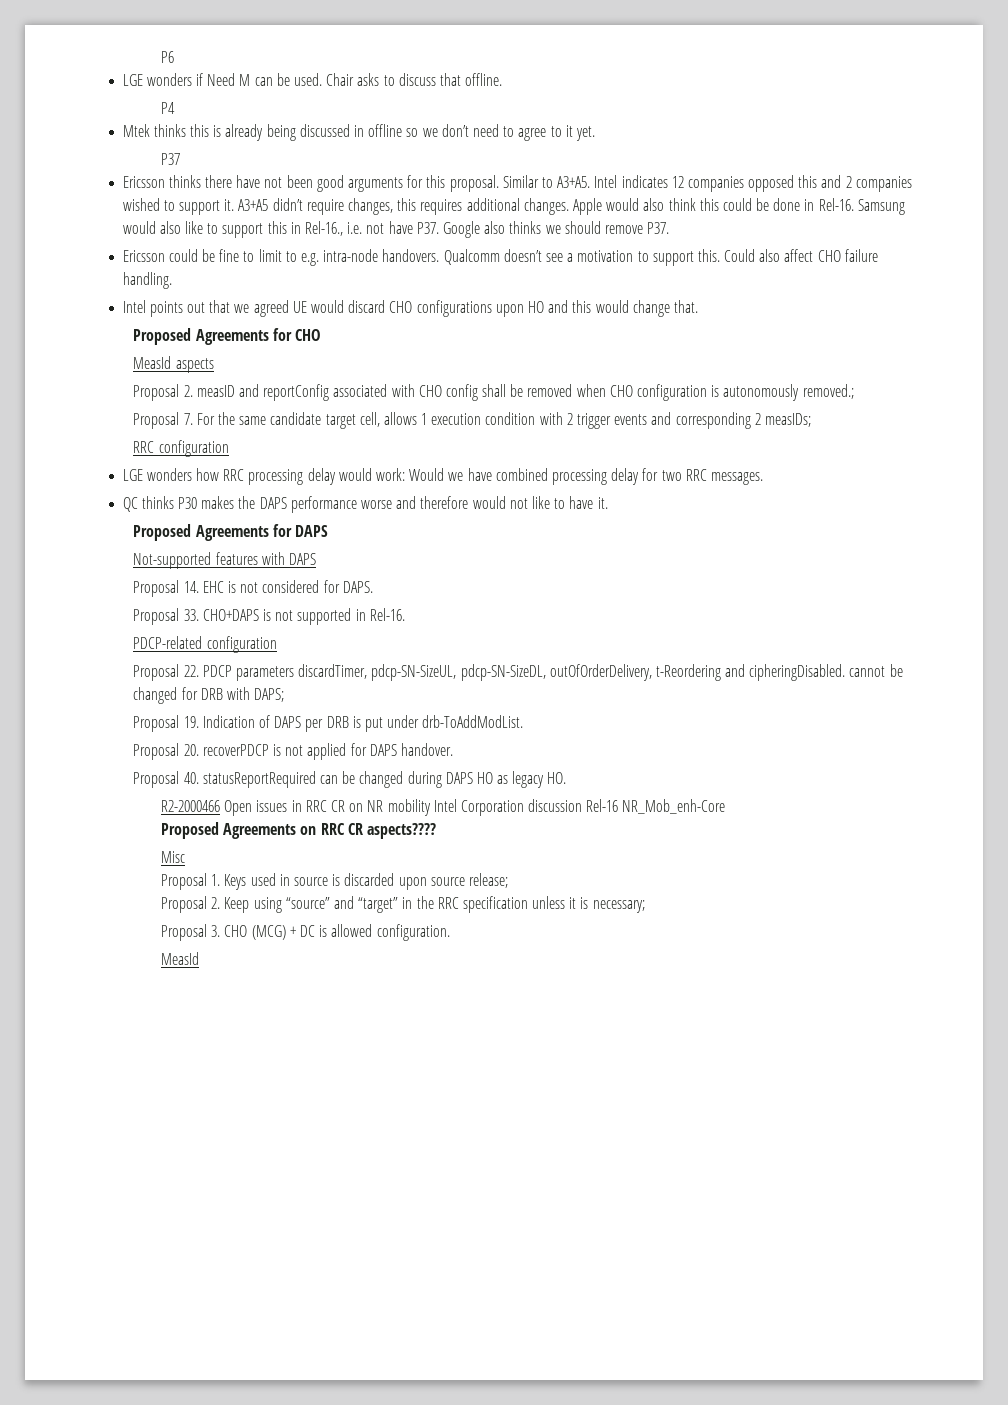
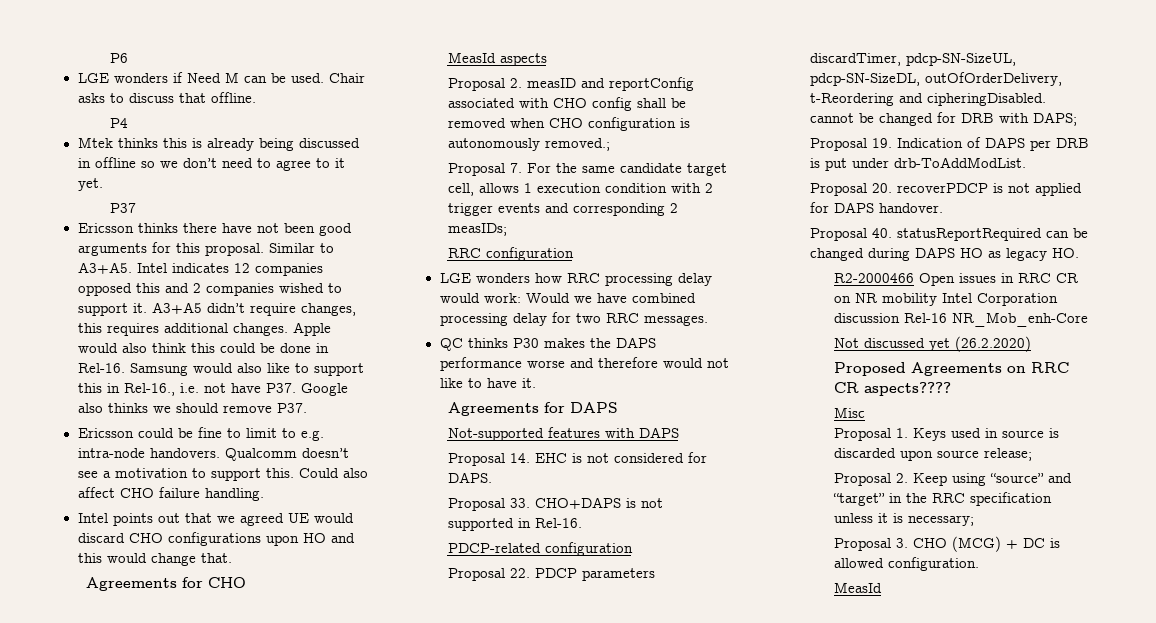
- Proposed Agreements for CHO
+ Agreements for CHO
- Proposed Agreements for DAPS
+ Agreements for DAPS
+ Not discussed yet (26.2.2020)

